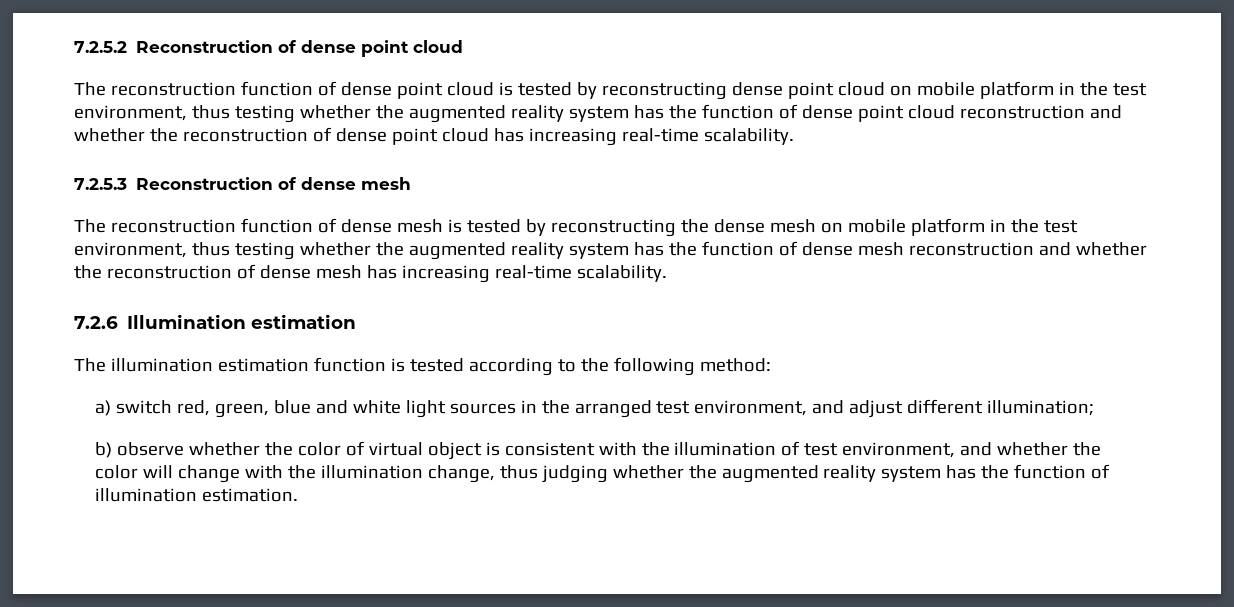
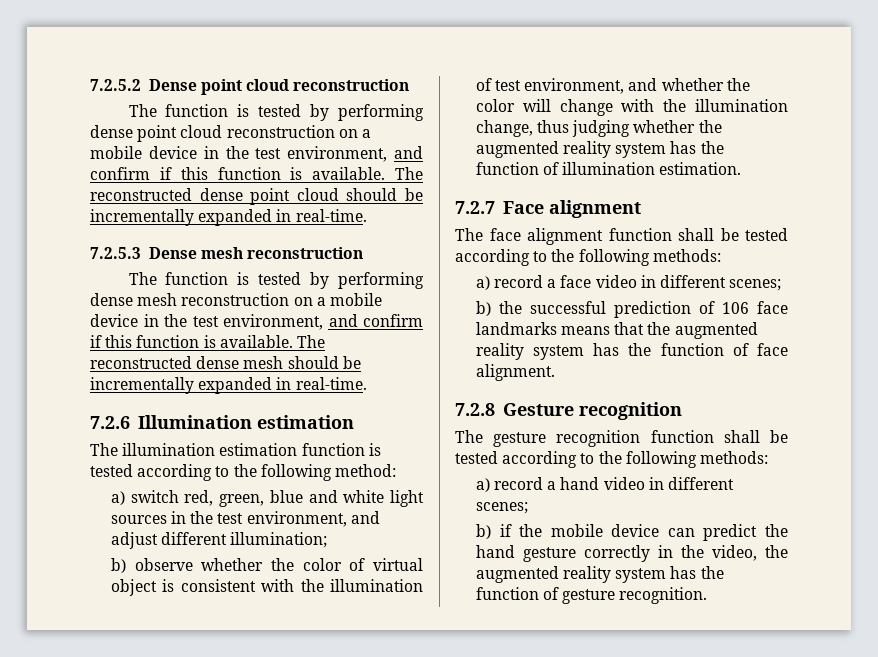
- 7.2.5.2 Reconstruction of dense point cloud
- The reconstruction function of dense point cloud is tested by reconstructing dense point cloud on mobile platform in the test environment, thus testing whether the augmented reality system has the function of dense point cloud reconstruction and whether the reconstruction of dense point cloud has increasing real-time scalability.
- 7.2.5.3 Reconstruction of dense mesh
- The reconstruction function of dense mesh is tested by reconstructing the dense mesh on mobile platform in the test environment, thus testing whether the augmented reality system has the function of dense mesh reconstruction and whether the reconstruction of dense mesh has increasing real-time scalability.
+ 7.2.5.2 Dense point cloud reconstruction
+ The function is tested by performing dense point cloud reconstruction on a mobile device in the test environment, and confirm if this function is available. The reconstructed dense point cloud should be incrementally expanded in real-time.
+ 7.2.5.3 Dense mesh reconstruction
+ The function is tested by performing dense mesh reconstruction on a mobile device in the test environment, and confirm if this function is available. The reconstructed dense mesh should be incrementally expanded in real-time.
- a) switch red, green, blue and white light sources in the arranged test environment, and adjust different illumination;
+ a) switch red, green, blue and white light sources in the test environment, and adjust different illumination;
+ 7.2.7 Face alignment
+ The face alignment function shall be tested according to the following methods:
+ a) record a face video in different scenes;
+ b) the successful prediction of 106 face landmarks means that the augmented reality system has the function of face alignment.
+ 7.2.8 Gesture recognition
+ The gesture recognition function shall be tested according to the following methods:
+ a) record a hand video in different scenes;
+ b) if the mobile device can predict the hand gesture correctly in the video, the augmented reality system has the function of gesture recognition.

